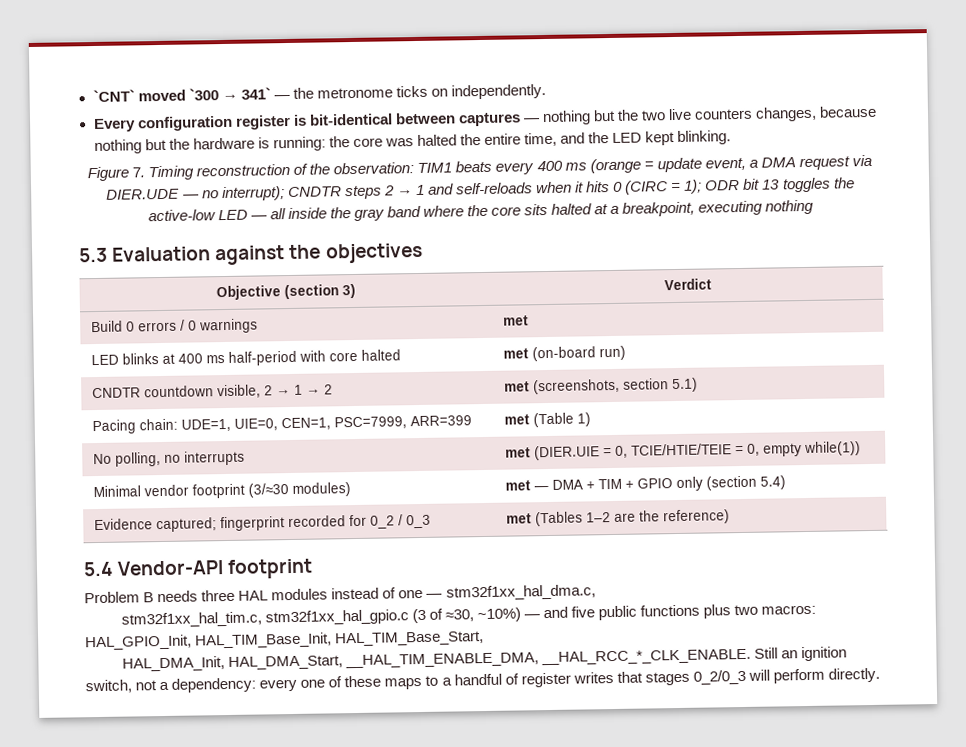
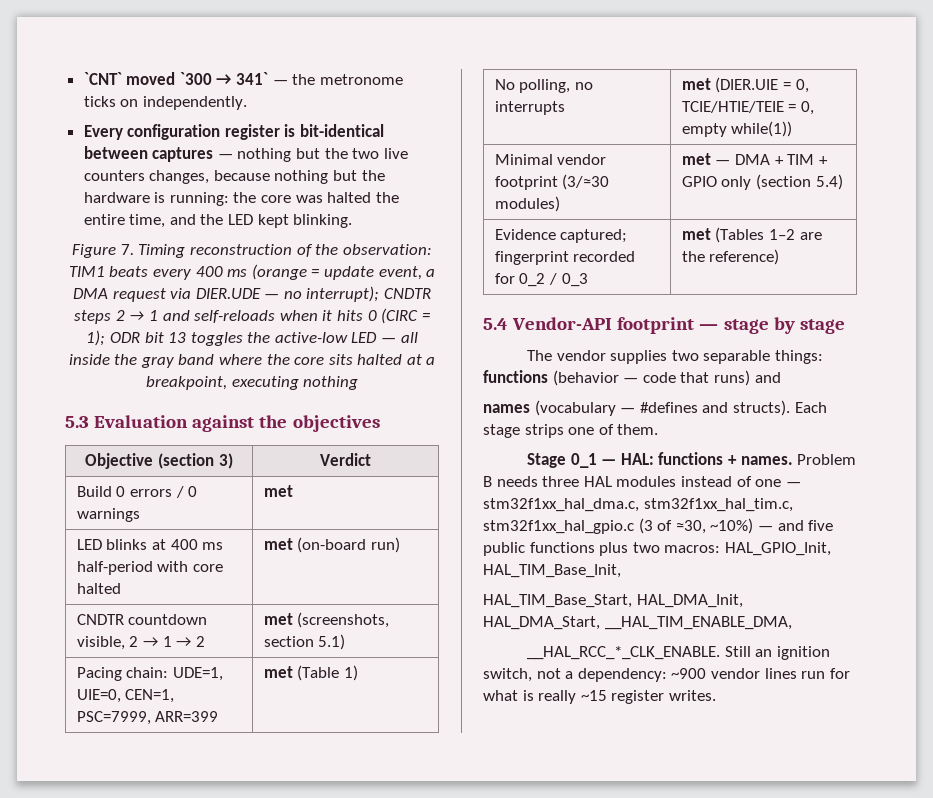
- 5.4 Vendor-API footprint
- Problem B needs three HAL modules instead of one — stm32f1xx_hal_dma.c,
- stm32f1xx_hal_tim.c, stm32f1xx_hal_gpio.c (3 of ≈30, ~10%) — and five public functions plus two macros: HAL_GPIO_Init, HAL_TIM_Base_Init, HAL_TIM_Base_Start,
- HAL_DMA_Init, HAL_DMA_Start, __HAL_TIM_ENABLE_DMA, __HAL_RCC_*_CLK_ENABLE.
+ 5.4 Vendor-API footprint — stage by stage
+ The vendor supplies two separable things: functions (behavior — code that runs) and
+ names (vocabulary — #defines and structs). Each stage strips one of them.
+ Stage 0_1 — HAL: functions + names. Problem B needs three HAL modules instead of one — stm32f1xx_hal_dma.c, stm32f1xx_hal_tim.c, stm32f1xx_hal_gpio.c (3 of ≈30, ~10%) — and five public functions plus two macros: HAL_GPIO_Init, HAL_TIM_Base_Init,
+ HAL_TIM_Base_Start, HAL_DMA_Init, HAL_DMA_Start, __HAL_TIM_ENABLE_DMA,
+ __HAL_RCC_*_CLK_ENABLE.
- Still an ignition switch, not a dependency: every one of these maps to a handful of register writes that stages 0_2/0_3 will perform directly.
+ Still an ignition switch, not a dependency: ~900 vendor lines run for what is really ~15 register writes.

